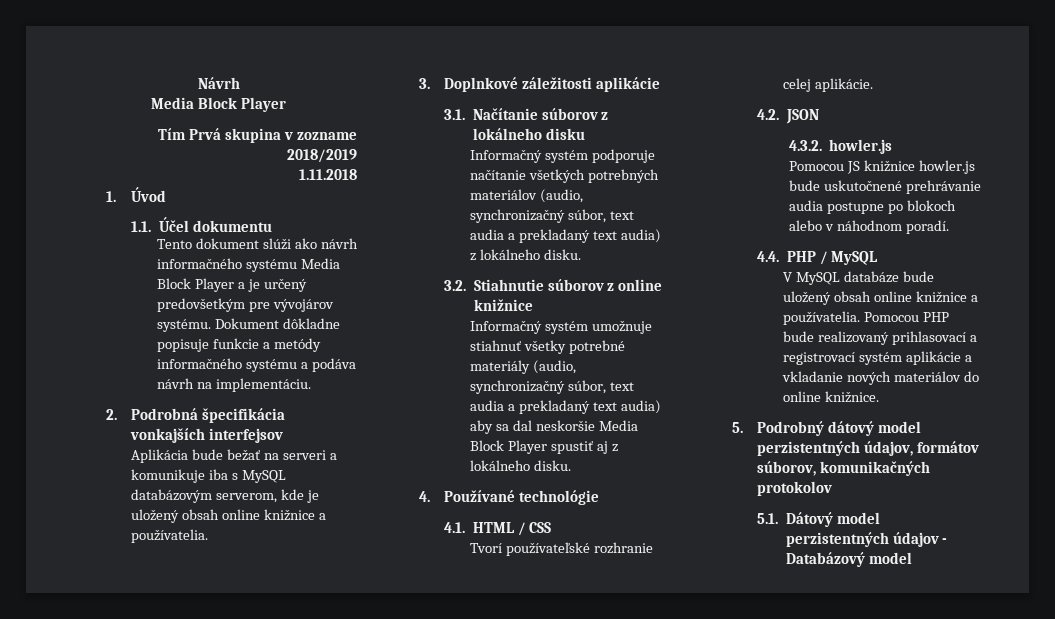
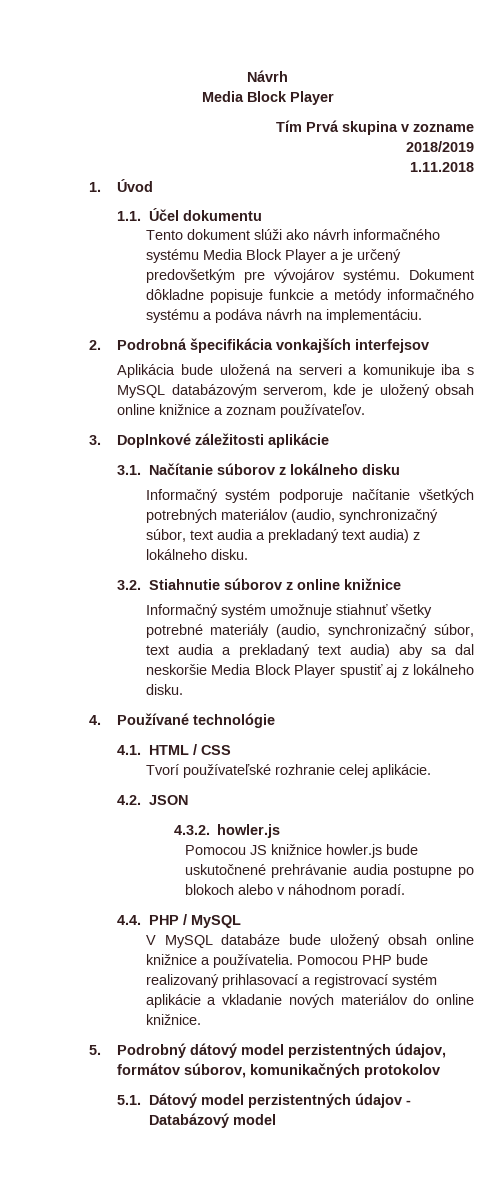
- Aplikácia bude bežať na serveri a komunikuje iba s MySQL databázovým serverom, kde je uložený obsah online knižnice a používatelia.
+ Aplikácia bude uložená na serveri a komunikuje iba s MySQL databázovým serverom, kde je uložený obsah online knižnice a zoznam používateľov.

